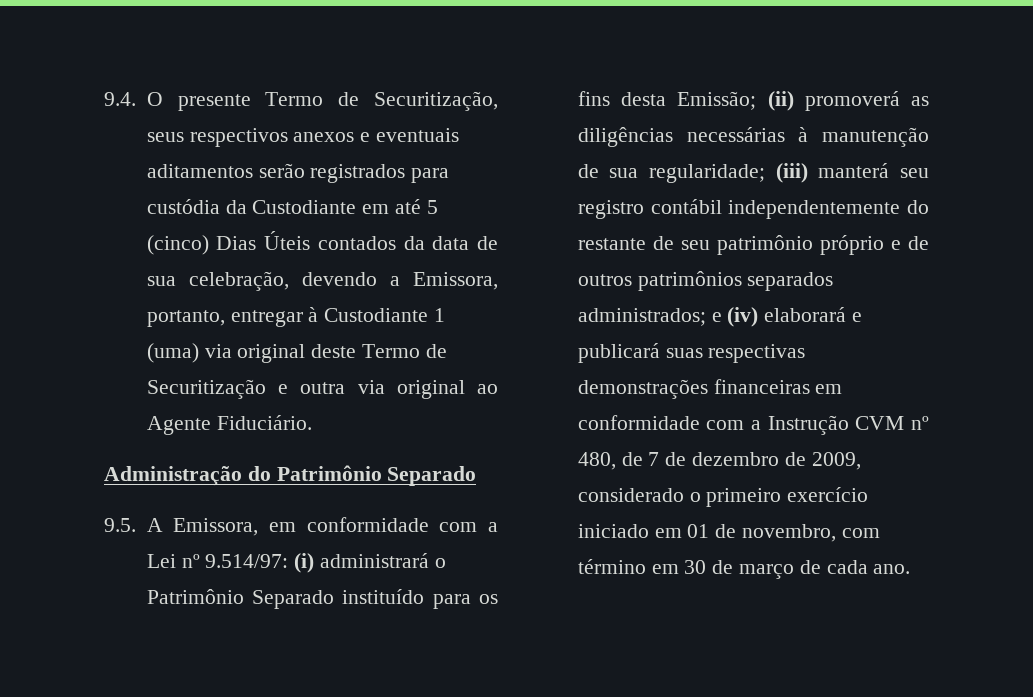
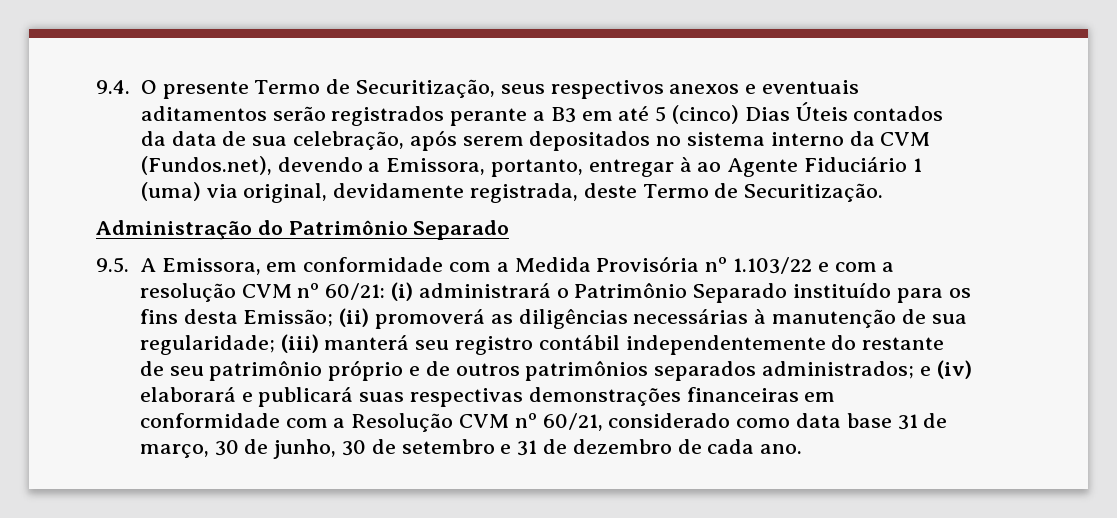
- 9.4. O presente Termo de Securitização, seus respectivos anexos e eventuais aditamentos serão registrados para custódia da Custodiante em até 5 (cinco) Dias Úteis contados da data de sua celebração, devendo a Emissora, portanto, entregar à Custodiante 1 (uma) via original deste Termo de Securitização e outra via original ao Agente Fiduciário.
+ 9.4. O presente Termo de Securitização, seus respectivos anexos e eventuais aditamentos serão registrados perante a B3 em até 5 (cinco) Dias Úteis contados da data de sua celebração, após serem depositados no sistema interno da CVM (Fundos.net), devendo a Emissora, portanto, entregar à ao Agente Fiduciário 1 (uma) via original, devidamente registrada, deste Termo de Securitização.
- 9.5. A Emissora, em conformidade com a Lei nº 9.514/97:
+ 9.5. A Emissora, em conformidade com a Medida Provisória nº 1.103/22 e com a resolução CVM nº 60/21:
- e (iv) elaborará e publicará suas respectivas demonstrações financeiras em conformidade com a Instrução CVM nº 480, de 7 de dezembro de 2009, considerado o primeiro exercício iniciado em 01 de novembro, com término em 30 de março de cada ano.
+ e (iv) elaborará e publicará suas respectivas demonstrações financeiras em conformidade com a Resolução CVM nº 60/21, considerado como data base 31 de março, 30 de junho, 30 de setembro e 31 de dezembro de cada ano.

